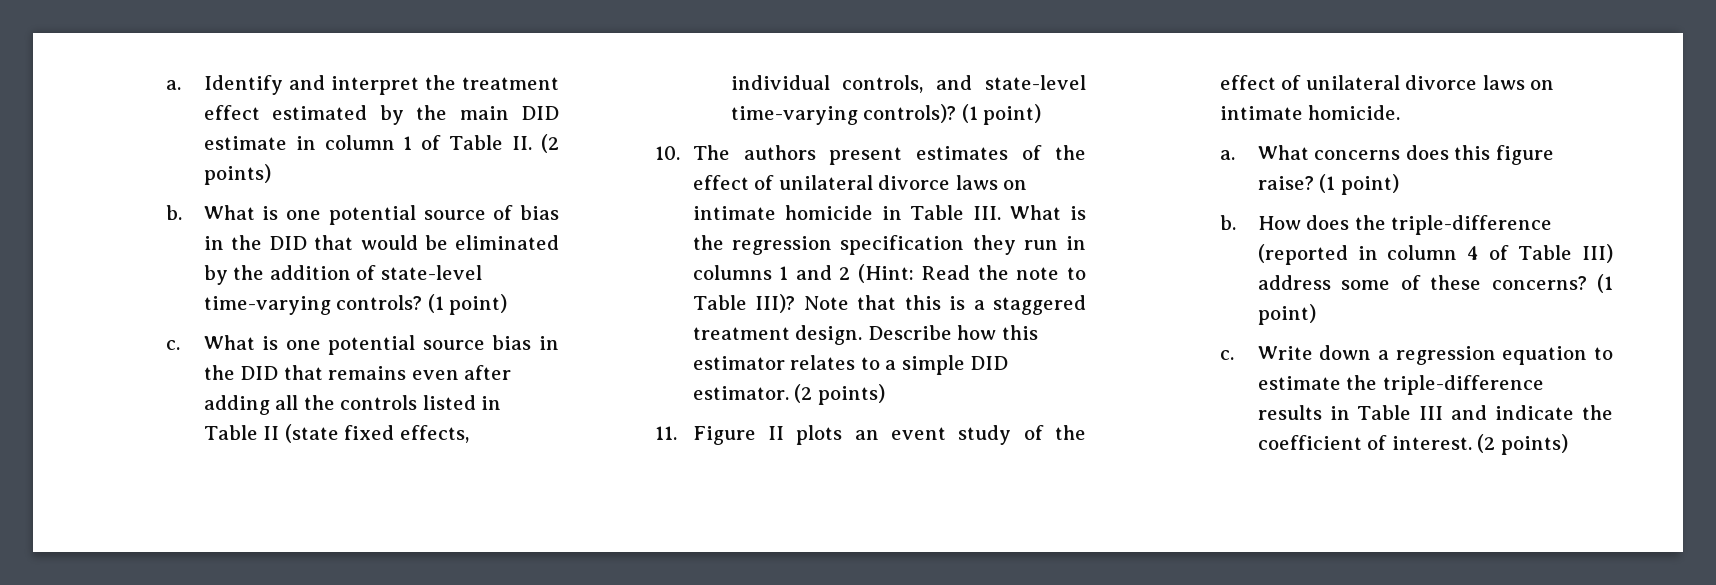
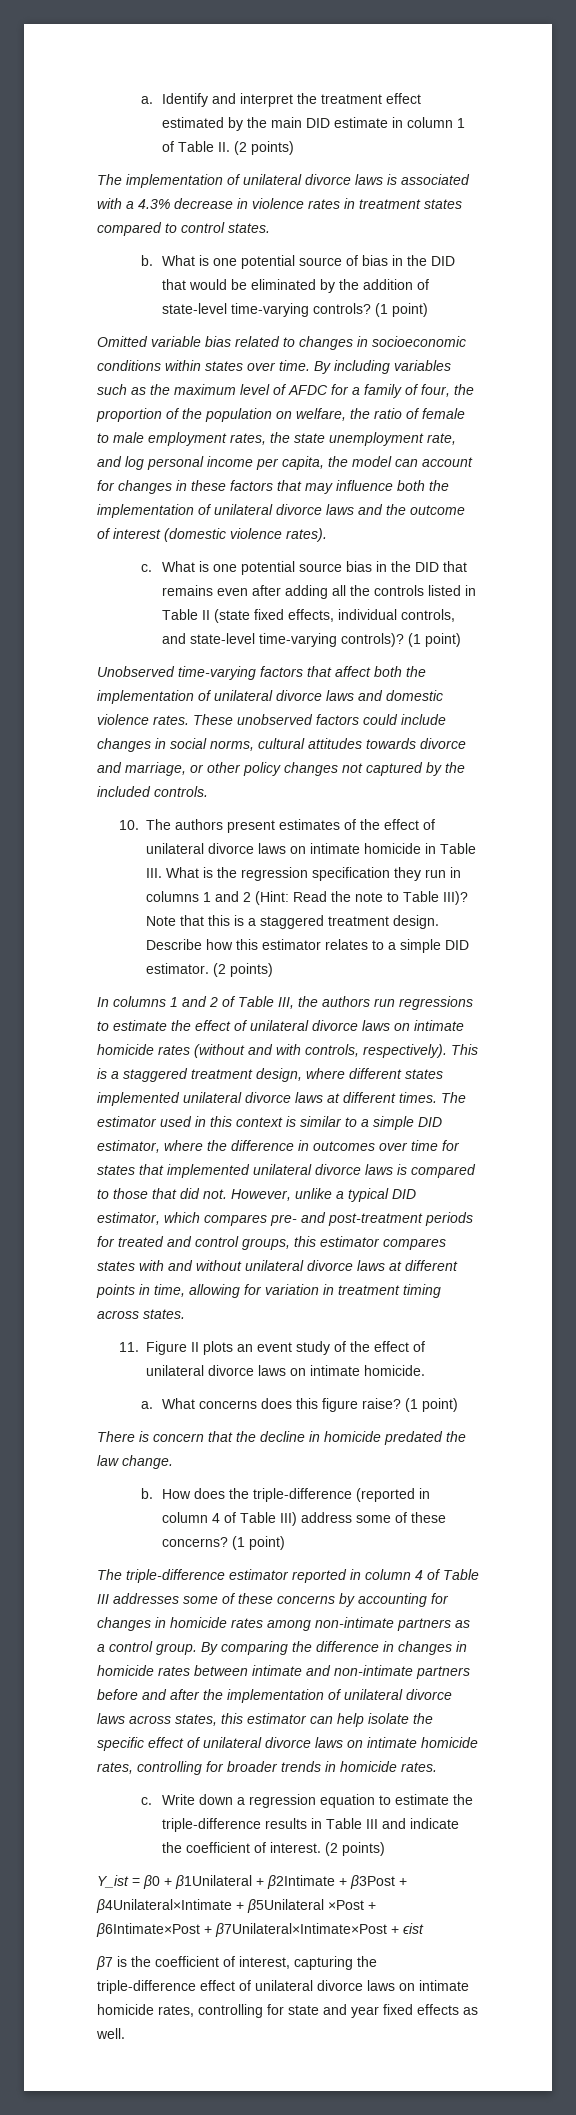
+ The implementation of unilateral divorce laws is associated with a 4.3% decrease in violence rates in treatment states compared to control states.
+ Omitted variable bias related to changes in socioeconomic conditions within states over time. By including variables such as the maximum level of AFDC for a family of four, the proportion of the population on welfare, the ratio of female to male employment rates, the state unemployment rate, and log personal income per capita, the model can account for changes in these factors that may influence both the implementation of unilateral divorce laws and the outcome of interest (domestic violence rates).
+ Unobserved time-varying factors that affect both the implementation of unilateral divorce laws and domestic violence rates. These unobserved factors could include changes in social norms, cultural attitudes towards divorce and marriage, or other policy changes not captured by the included controls.
+ In columns 1 and 2 of Table III, the authors run regressions to estimate the effect of unilateral divorce laws on intimate homicide rates (without and with controls, respectively). This is a staggered treatment design, where different states implemented unilateral divorce laws at different times. The estimator used in this context is similar to a simple DID estimator, where the difference in outcomes over time for states that implemented unilateral divorce laws is compared to those that did not. However, unlike a typical DID estimator, which compares pre- and post-treatment periods for treated and control groups, this estimator compares states with and without unilateral divorce laws at different points in time, allowing for variation in treatment timing across states.
+ There is concern that the decline in homicide predated the law change.
+ The triple-difference estimator reported in column 4 of Table III addresses some of these concerns by accounting for changes in homicide rates among non-intimate partners as a control group. By comparing the difference in changes in homicide rates between intimate and non-intimate partners before and after the implementation of unilateral divorce laws across states, this estimator can help isolate the specific effect of unilateral divorce laws on intimate homicide rates, controlling for broader trends in homicide rates.
+ Y_ist = β0 + β1Unilateral + β2Intimate + β3Post + β4Unilateral×Intimate + β5Unilateral ×Post + β6Intimate×Post + β7Unilateral×Intimate×Post + ϵist
+ β7 is the coefficient of interest, capturing the triple-difference effect of unilateral divorce laws on intimate homicide rates, controlling for state and year fixed effects as well.

